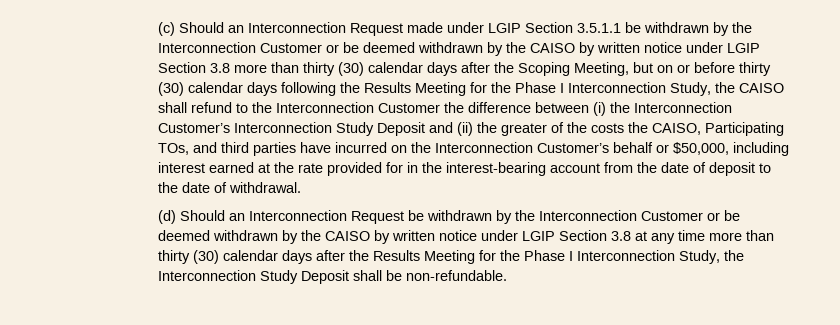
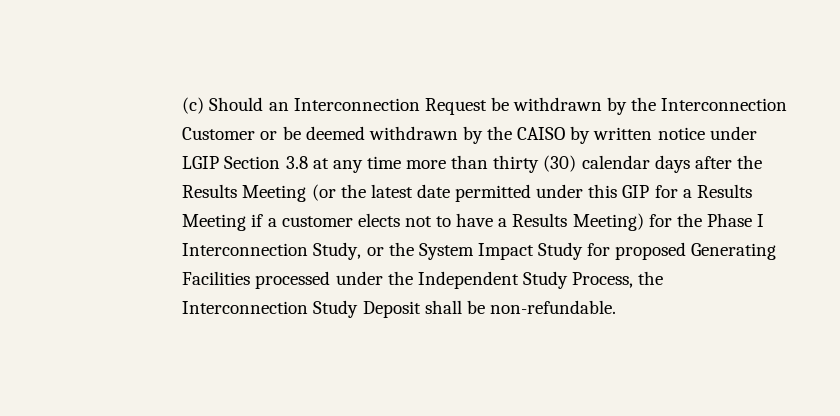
- (c) Should an Interconnection Request made under LGIP Section 3.5.1.1 be withdrawn by the Interconnection Customer or be deemed withdrawn by the CAISO by written notice under LGIP Section 3.8 more than thirty (30) calendar days after the Scoping Meeting, but on or before thirty (30) calendar days following the Results Meeting for the Phase I Interconnection Study, the CAISO shall refund to the Interconnection Customer the difference between (i) the Interconnection Customer’s Interconnection Study Deposit and (ii) the greater of the costs the CAISO, Participating TOs, and third parties have incurred on the Interconnection Customer’s behalf or $50,000, including interest earned at the rate provided for in the interest-bearing account from the date of deposit to the date of withdrawal.
- (d) Should an Interconnection Request be withdrawn by the Interconnection Customer or be deemed withdrawn by the CAISO by written notice under LGIP Section 3.8 at any time more than thirty (30) calendar days after the Results Meeting for the Phase I Interconnection Study, the Interconnection Study Deposit shall be non-refundable.
+ (c) Should an Interconnection Request be withdrawn by the Interconnection Customer or be deemed withdrawn by the CAISO by written notice under LGIP Section 3.8 at any time more than thirty (30) calendar days after the Results Meeting (or the latest date permitted under this GIP for a Results Meeting if a customer elects not to have a Results Meeting) for the Phase I Interconnection Study, or the System Impact Study for proposed Generating Facilities processed under the Independent Study Process, the Interconnection Study Deposit shall be non-refundable.

